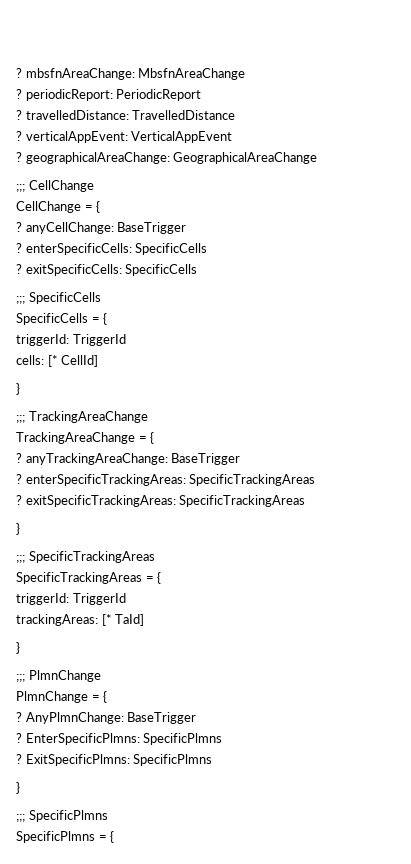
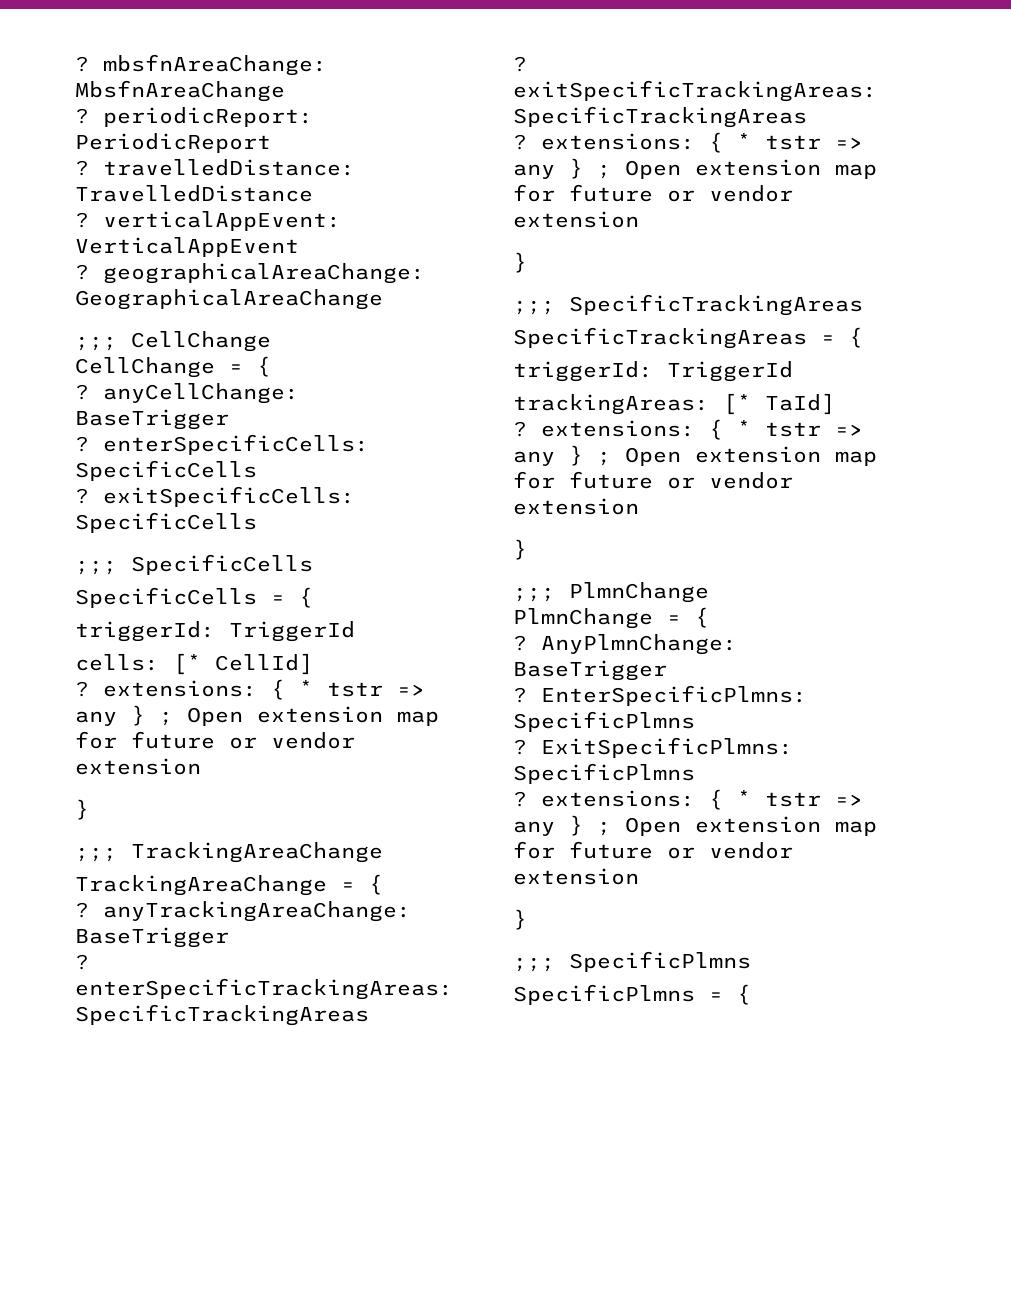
  cells: [* CellId]
+ ? extensions: { * tstr => any } ; Open extension map for future or vendor extension
  ? exitSpecificTrackingAreas: SpecificTrackingAreas
+ ? extensions: { * tstr => any } ; Open extension map for future or vendor extension
  trackingAreas: [* TaId]
+ ? extensions: { * tstr => any } ; Open extension map for future or vendor extension
  ExitSpecificPlmns: SpecificPlmns
+ ? extensions: { * tstr => any } ; Open extension map for future or vendor extension

